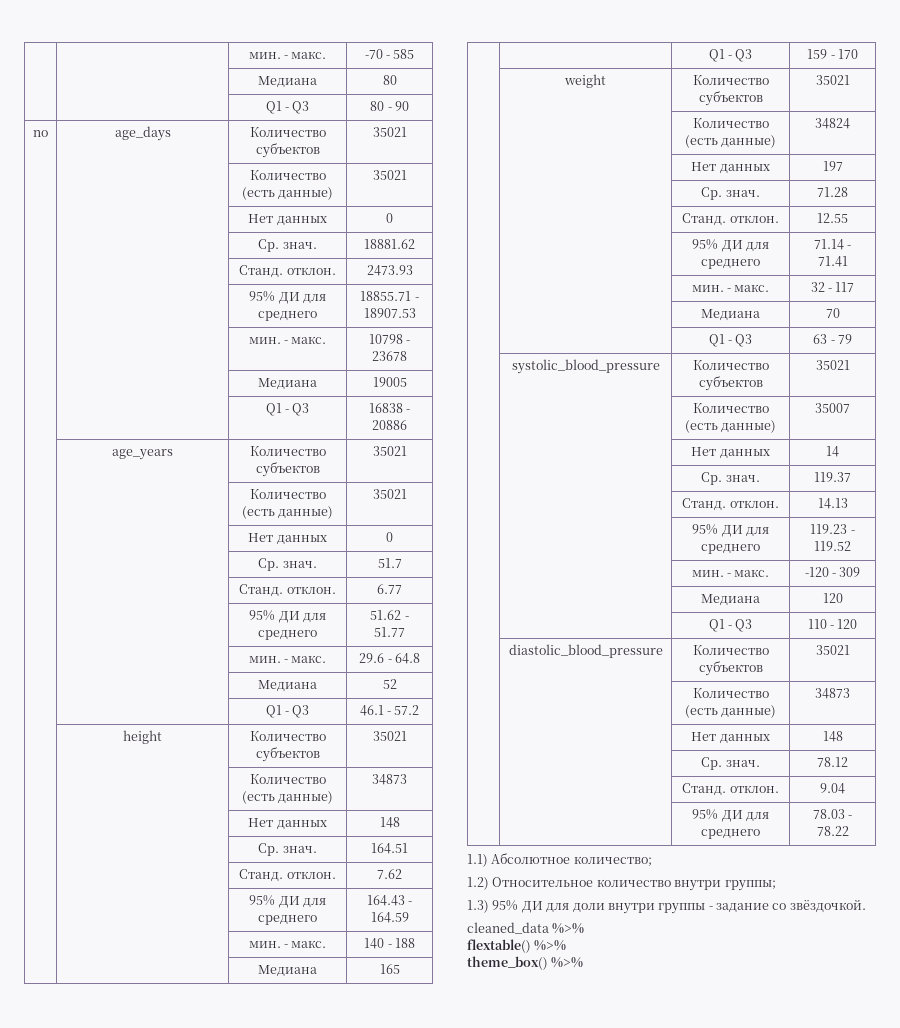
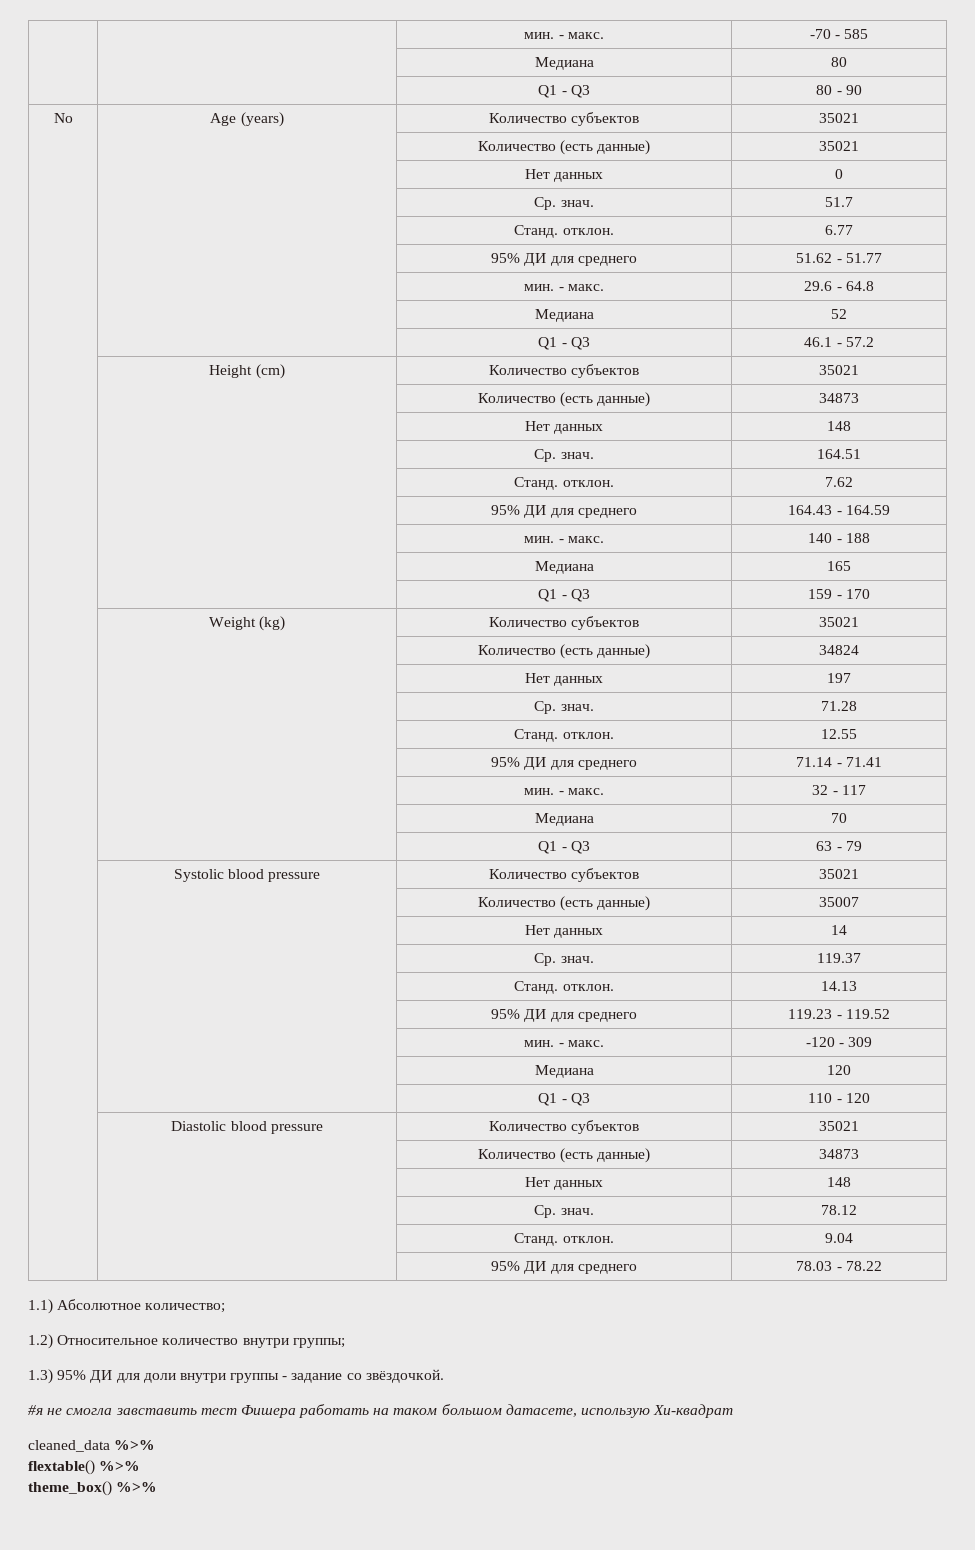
- no | age_days | Количество субъектов | 35021
- | | Количество (есть данные) | 35021
- | | Нет данных | 0
- | | Ср. знач. | 18881.62
- | | Станд. отклон. | 2473.93
- | | 95% ДИ для среднего | 18855.71 - 18907.53
- | | мин. - макс. | 10798 - 23678
- | | Медиана | 19005
- | | Q1 - Q3 | 16838 - 20886
- | age_years | Количество субъектов | 35021
+ No | Age (years) | Количество субъектов | 35021
- | height | Количество субъектов | 35021
+ | Height (cm) | Количество субъектов | 35021
- | weight | Количество субъектов | 35021
+ | Weight (kg) | Количество субъектов | 35021
- | systolic_blood_pressure | Количество субъектов | 35021
+ | Systolic blood pressure | Количество субъектов | 35021
- | diastolic_blood_pressure | Количество субъектов | 35021
+ | Diastolic blood pressure | Количество субъектов | 35021
+ #я не смогла завставить тест Фишера работать на таком большом датасете, использую Хи-квадрат

